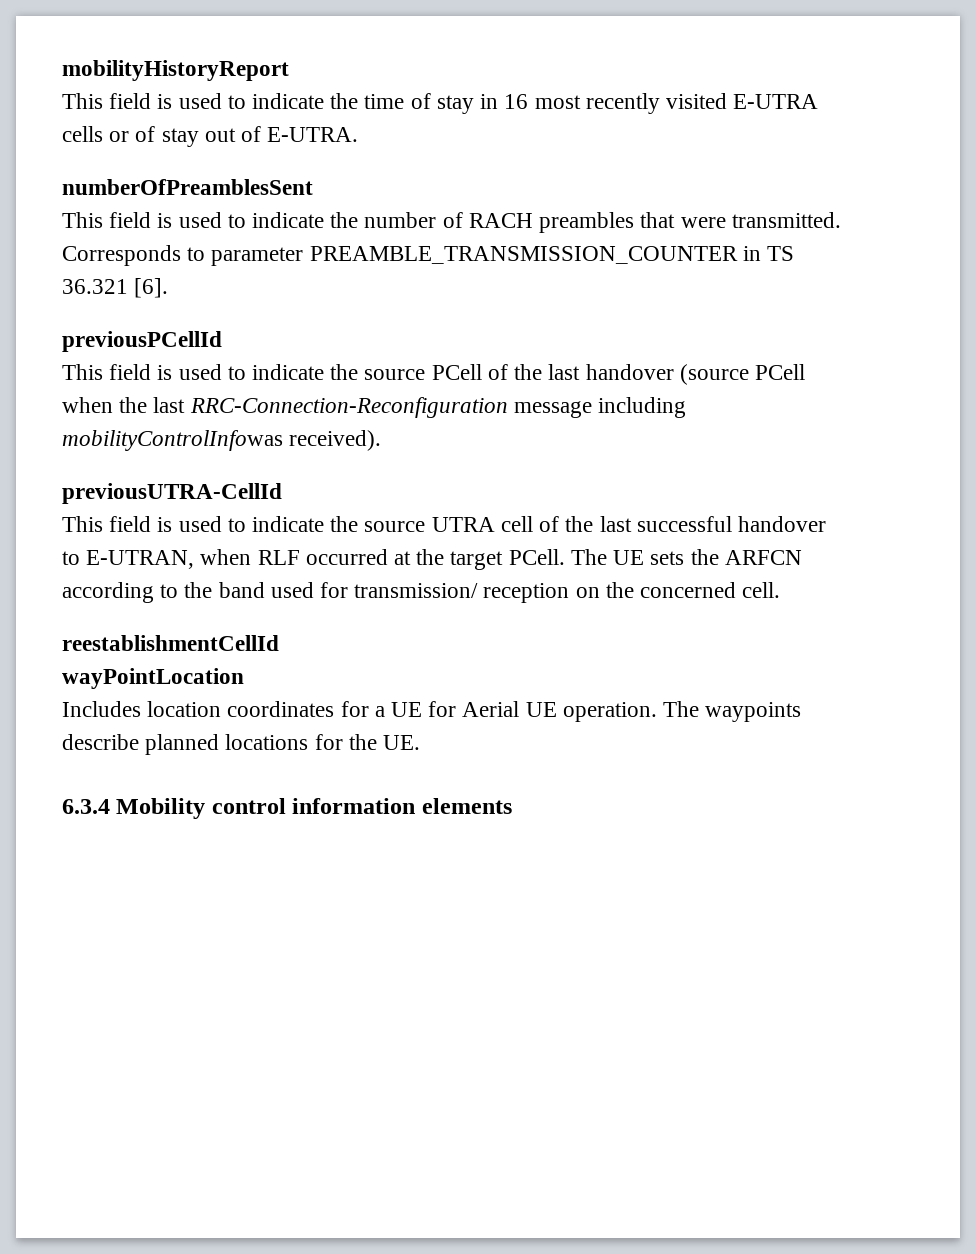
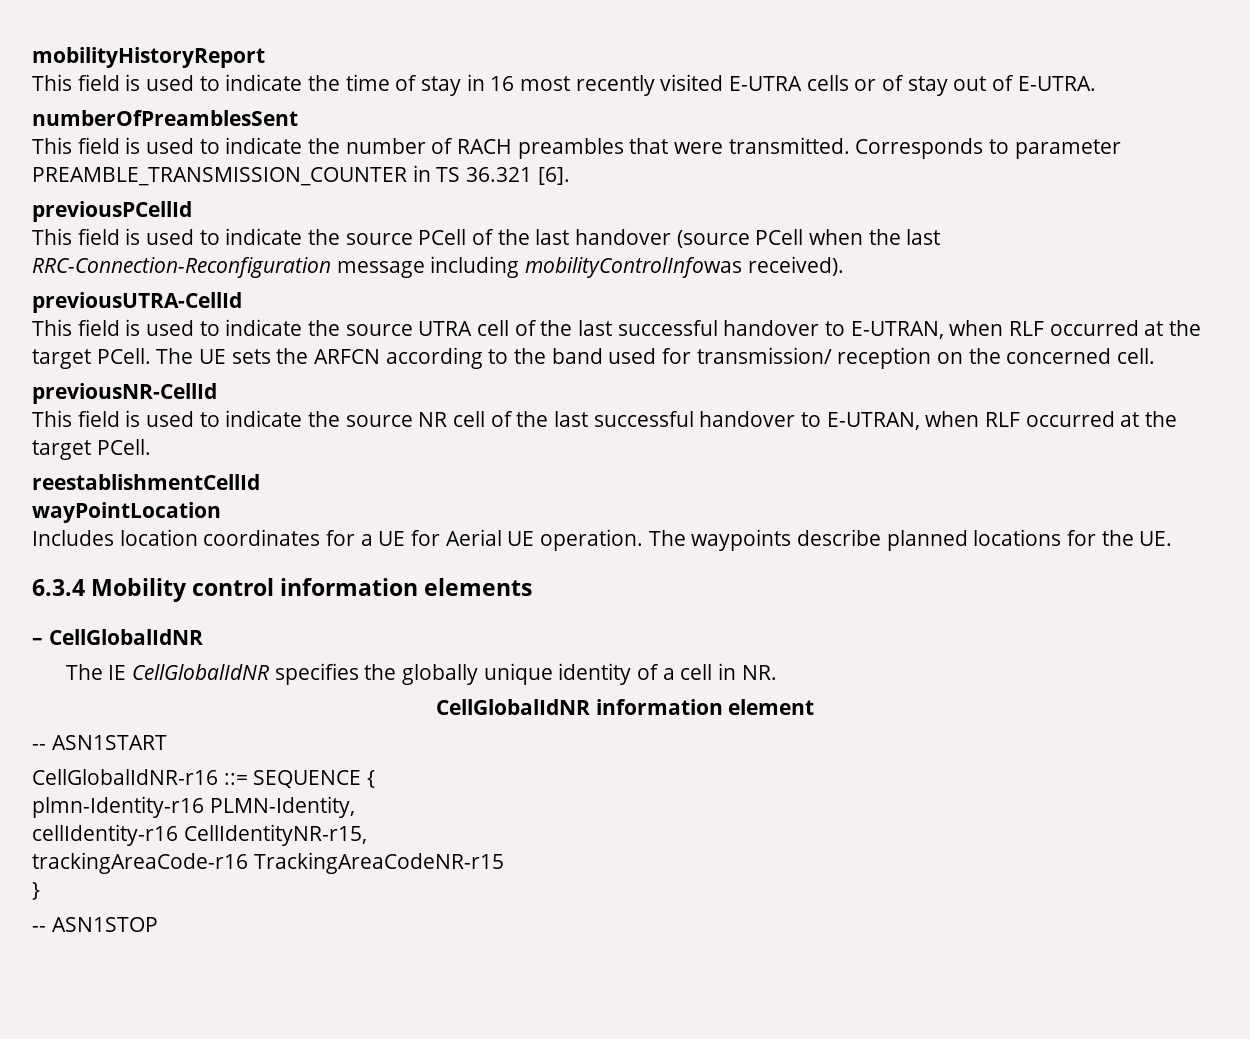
+ previousNR-CellId
+ This field is used to indicate the source NR cell of the last successful handover to E-UTRAN, when RLF occurred at the target PCell.
+ – CellGlobalIdNR
+ The IE CellGlobalIdNR specifies the globally unique identity of a cell in NR.
+ CellGlobalIdNR information element
+ -- ASN1START
+ CellGlobalIdNR-r16 ::= SEQUENCE {
+ plmn-Identity-r16 PLMN-Identity,
+ cellIdentity-r16 CellIdentityNR-r15,
+ trackingAreaCode-r16 TrackingAreaCodeNR-r15
+ }
+ -- ASN1STOP

